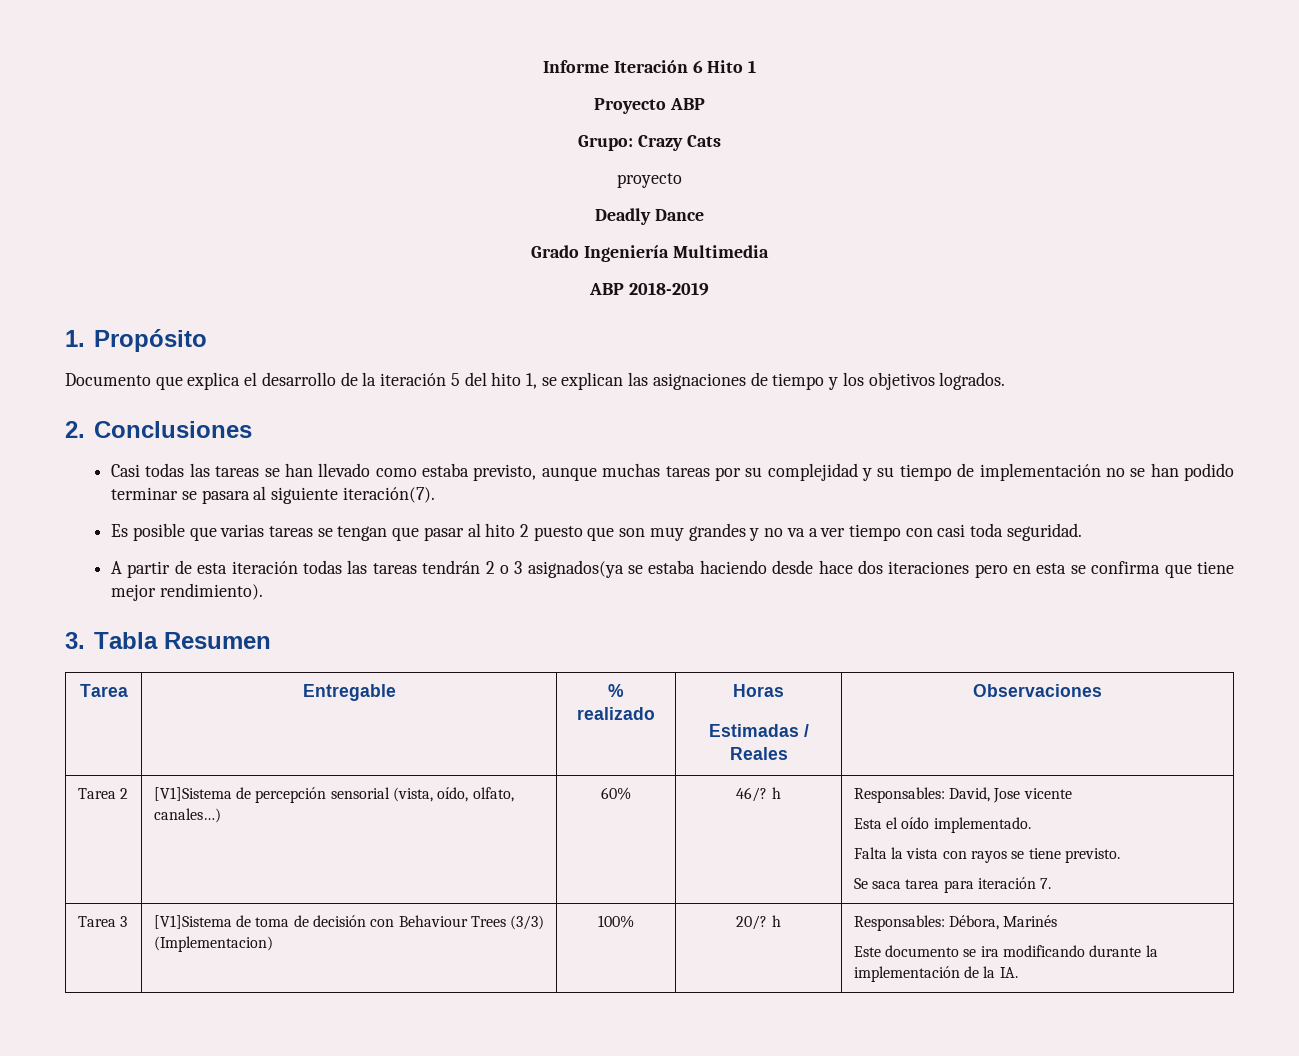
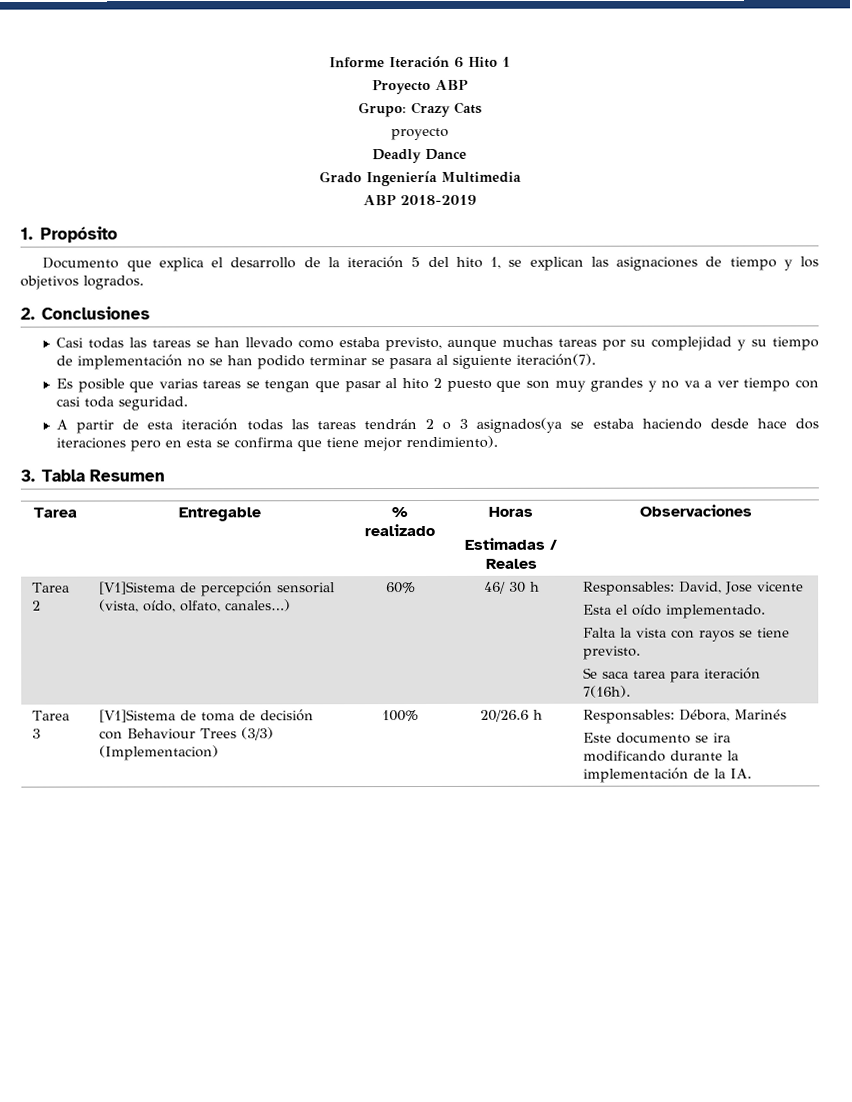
- Tarea 2 | [V1]Sistema de percepción sensorial (vista, oído, olfato, canales…) | 60% | 46/? h | Responsables: David, Jose vicente
+ Tarea 2 | [V1]Sistema de percepción sensorial (vista, oído, olfato, canales…) | 60% | 46/ 30 h | Responsables: David, Jose vicente
  Esta el oído implementado.
  Falta la vista con rayos se tiene previsto.
- Se saca tarea para iteración 7.
+ Se saca tarea para iteración 7(16h).
- Tarea 3 | [V1]Sistema de toma de decisión con Behaviour Trees (3/3) (Implementacion) | 100% | 20/? h | Responsables: Débora, Marinés
+ Tarea 3 | [V1]Sistema de toma de decisión con Behaviour Trees (3/3) (Implementacion) | 100% | 20/26.6 h | Responsables: Débora, Marinés

